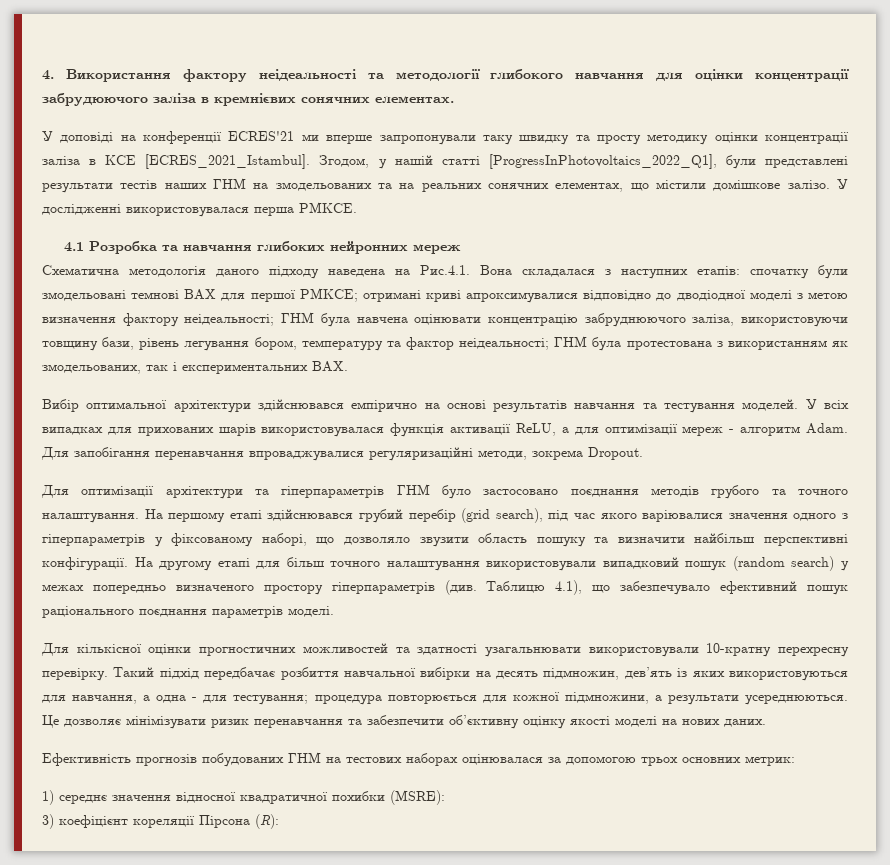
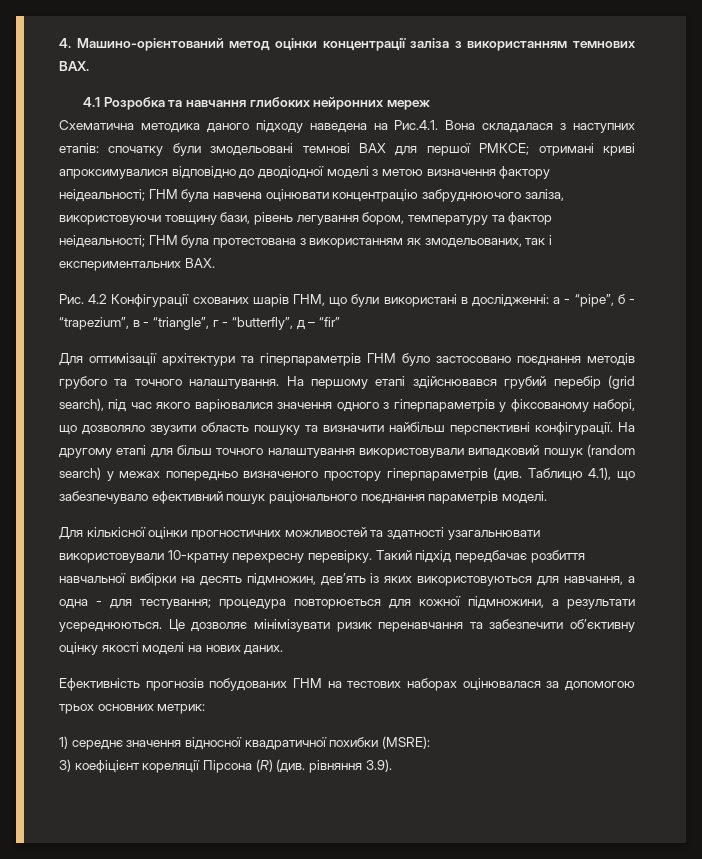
- 4. Використання фактору неідеальності та методології глибокого навчання для оцінки концентрації забрудюючого заліза в кремнієвих сонячних елементах.
- У доповіді на конференції ECRES'21 ми вперше запропонували таку швидку та просту методику оцінки концентрації заліза в КСЕ [ECRES_2021_Istambul]. Згодом, у нашій статті [ProgressInPhotovoltaics_2022_Q1], були представлені результати тестів наших ГНМ на змодельованих та на реальних сонячних елементах, що містили домішкове залізо. У дослідженні використовувалася перша РМКСЕ.
+ 4. Машино-орієнтований метод оцінки концентрації заліза з використанням темнових ВАХ.
- Схематична методологія даного підходу наведена на Рис.4.1. Вона складалася з наступних етапів: спочатку були змодельовані темнові ВАХ для першої РМКСЕ; отримані криві апроксимувалися відповідно до дводіодної моделі з метою визначення фактору неідеальності; ГНМ була навчена оцінювати концентрацію забруднюючого заліза, використовуючи товщину бази, рівень легування бором, температуру та фактор неідеальності; ГНМ була протестована з використанням як змодельованих, так і експериментальних ВАХ.
+ Схематична методика даного підходу наведена на Рис.4.1. Вона складалася з наступних етапів: спочатку були змодельовані темнові ВАХ для першої РМКСЕ; отримані криві апроксимувалися відповідно до дводіодної моделі з метою визначення фактору неідеальності; ГНМ була навчена оцінювати концентрацію забруднюючого заліза, використовуючи товщину бази, рівень легування бором, температуру та фактор неідеальності; ГНМ була протестована з використанням як змодельованих, так і експериментальних ВАХ.
- Вибір оптимальної архітектури здійснювався емпірично на основі результатів навчання та тестування моделей. У всіх випадках для прихованих шарів використовувалася функція активації ReLU, а для оптимізації мереж - алгоритм Adam. Для запобігання перенавчання впроваджувалися регуляризаційні методи, зокрема Dropout.
+ Рис. 4.2 Конфігурації схованих шарів ГНМ, що були використані в дослідженні: а - “pipe”, б - “trapezium”, в - “triangle”, г - “butterfly”, д – “fir”
- 3) коефіцієнт кореляції Пірсона (R):
+ 3) коефіцієнт кореляції Пірсона (R) (див. рівняння 3.9).

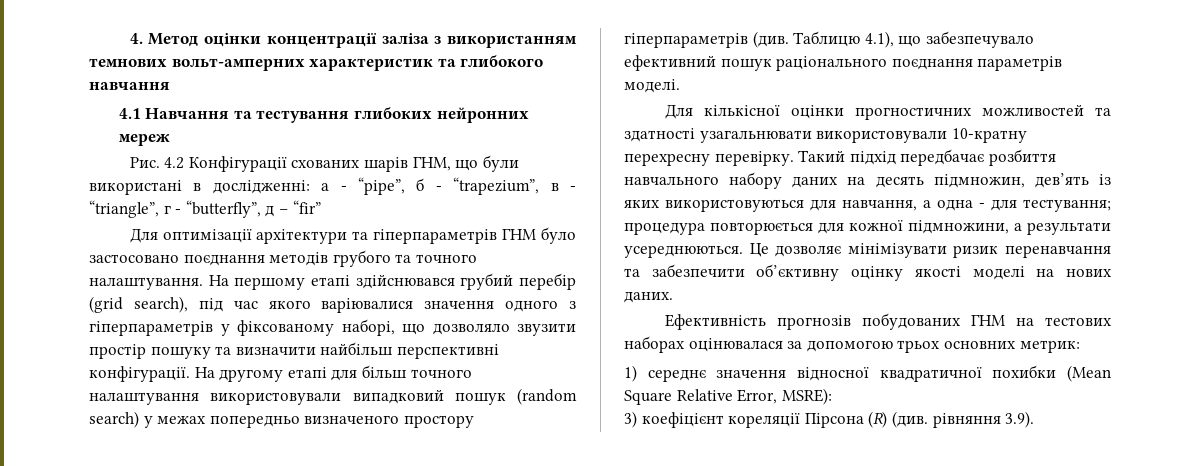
- 4. Машино-орієнтований метод оцінки концентрації заліза з використанням темнових ВАХ.
- 4.1 Розробка та навчання глибоких нейронних мереж
- Схематична методика даного підходу наведена на Рис.4.1. Вона складалася з наступних етапів: спочатку були змодельовані темнові ВАХ для першої РМКСЕ; отримані криві апроксимувалися відповідно до дводіодної моделі з метою визначення фактору неідеальності; ГНМ була навчена оцінювати концентрацію забруднюючого заліза, використовуючи товщину бази, рівень легування бором, температуру та фактор неідеальності; ГНМ була протестована з використанням як змодельованих, так і експериментальних ВАХ.
+ 4. Метод оцінки концентрації заліза з використанням темнових вольт-амперних характеристик та глибокого навчання
+ 4.1 Навчання та тестування глибоких нейронних мереж
- На першому етапі здійснювався грубий перебір (grid search), під час якого варіювалися значення одного з гіперпараметрів у фіксованому наборі, що дозволяло звузити область пошуку та визначити найбільш перспективні конфігурації.
+ На першому етапі здійснювався грубий перебір (grid search), під час якого варіювалися значення одного з гіперпараметрів у фіксованому наборі, що дозволяло звузити простір пошуку та визначити найбільш перспективні конфігурації.
- Такий підхід передбачає розбиття навчальної вибірки на десять підмножин, дев’ять із яких використовуються для навчання, а одна - для тестування; процедура повторюється для кожної підмножини, а результати усереднюються.
+ Такий підхід передбачає розбиття навчального набору даних на десять підмножин, дев’ять із яких використовуються для навчання, а одна - для тестування; процедура повторюється для кожної підмножини, а результати усереднюються.
- 1) середнє значення відносної квадратичної похибки (MSRE):
+ 1) середнє значення відносної квадратичної похибки (Mean Square Relative Error, MSRE):

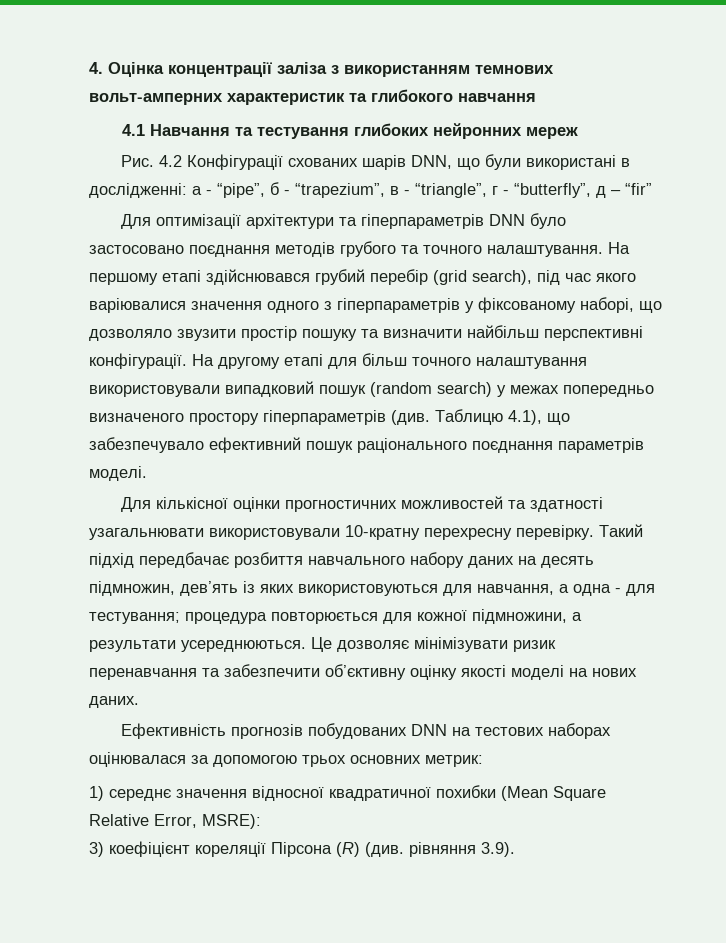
- 4. Метод оцінки концентрації заліза з використанням темнових вольт-амперних характеристик та глибокого навчання
+ 4. Оцінка концентрації заліза з використанням темнових вольт-амперних характеристик та глибокого навчання
- Рис. 4.2 Конфігурації схованих шарів ГНМ, що були використані в дослідженні: а - “pipe”, б - “trapezium”, в - “triangle”, г - “butterfly”, д – “fir”
+ Рис. 4.2 Конфігурації схованих шарів DNN, що були використані в дослідженні: а - “pipe”, б - “trapezium”, в - “triangle”, г - “butterfly”, д – “fir”
- Для оптимізації архітектури та гіперпараметрів ГНМ було застосовано поєднання методів грубого та точного налаштування.
+ Для оптимізації архітектури та гіперпараметрів DNN було застосовано поєднання методів грубого та точного налаштування.
- Ефективність прогнозів побудованих ГНМ на тестових наборах оцінювалася за допомогою трьох основних метрик:
+ Ефективність прогнозів побудованих DNN на тестових наборах оцінювалася за допомогою трьох основних метрик:

